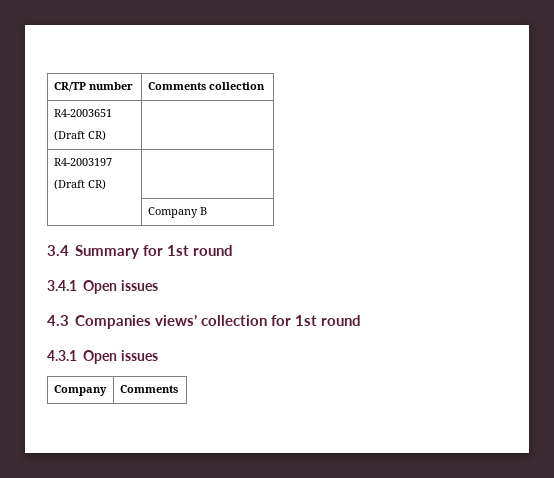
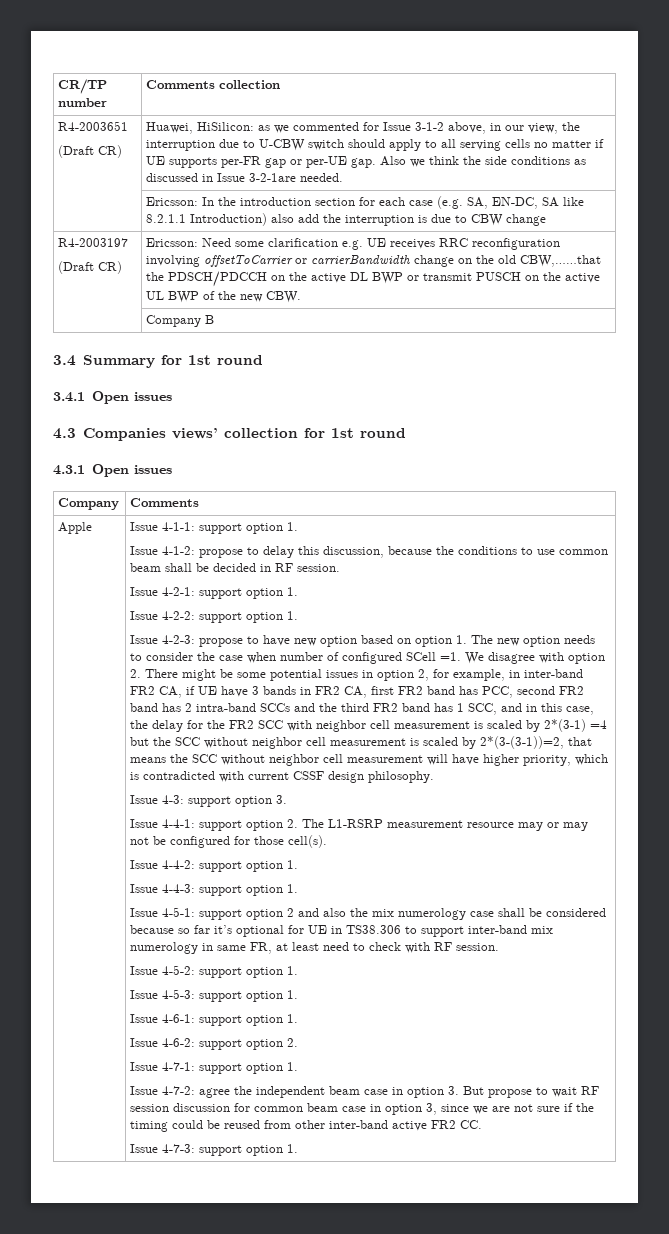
+ Huawei, HiSilicon: as we commented for Issue 3-1-2 above, in our view, the interruption due to U-CBW switch should apply to all serving cells no matter if UE supports per-FR gap or per-UE gap. Also we think the side conditions as discussed in Issue 3-2-1are needed.
+ | Ericsson: In the introduction section for each case (e.g. SA, EN-DC, SA like 8.2.1.1 Introduction) also add the interruption is due to CBW change
  R4-2003197
- (Draft CR) |
+ (Draft CR) | Ericsson: Need some clarification e.g. UE receives RRC reconfiguration involving offsetToCarrier or carrierBandwidth change on the old CBW,……that the PDSCH/PDCCH on the active DL BWP or transmit PUSCH on the active UL BWP of the new CBW.
+ Apple | Issue 4-1-1: support option 1.
+ Issue 4-1-2: propose to delay this discussion, because the conditions to use common beam shall be decided in RF session.
+ Issue 4-2-1: support option 1.
+ Issue 4-2-2: support option 1.
+ Issue 4-2-3: propose to have new option based on option 1. The new option needs to consider the case when number of configured SCell =1. We disagree with option 2. There might be some potential issues in option 2, for example, in inter-band FR2 CA, if UE have 3 bands in FR2 CA, first FR2 band has PCC, second FR2 band has 2 intra-band SCCs and the third FR2 band has 1 SCC, and in this case, the delay for the FR2 SCC with neighbor cell measurement is scaled by 2*(3-1) =4 but the SCC without neighbor cell measurement is scaled by 2*(3-(3-1))=2, that means the SCC without neighbor cell measurement will have higher priority, which is contradicted with current CSSF design philosophy.
+ Issue 4-3: support option 3.
+ Issue 4-4-1: support option 2. The L1-RSRP measurement resource may or may not be configured for those cell(s).
+ Issue 4-4-2: support option 1.
+ Issue 4-4-3: support option 1.
+ Issue 4-5-1: support option 2 and also the mix numerology case shall be considered because so far it’s optional for UE in TS38.306 to support inter-band mix numerology in same FR, at least need to check with RF session.
+ Issue 4-5-2: support option 1.
+ Issue 4-5-3: support option 1.
+ Issue 4-6-1: support option 1.
+ Issue 4-6-2: support option 2.
+ Issue 4-7-1: support option 1.
+ Issue 4-7-2: agree the independent beam case in option 3. But propose to wait RF session discussion for common beam case in option 3, since we are not sure if the timing could be reused from other inter-band active FR2 CC.
+ Issue 4-7-3: support option 1.

